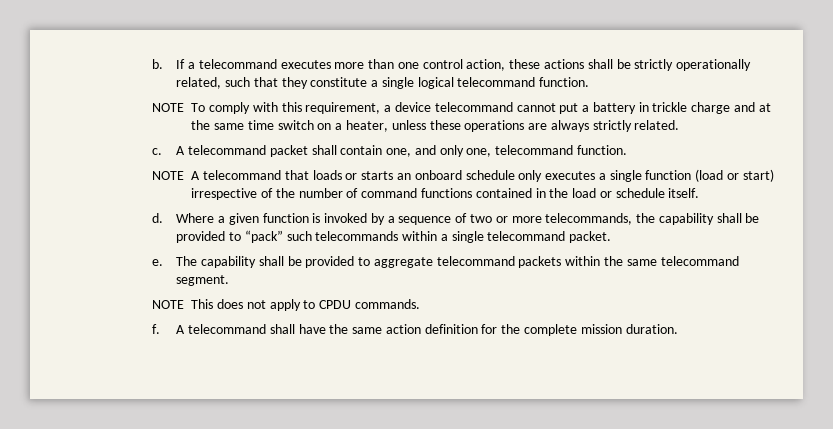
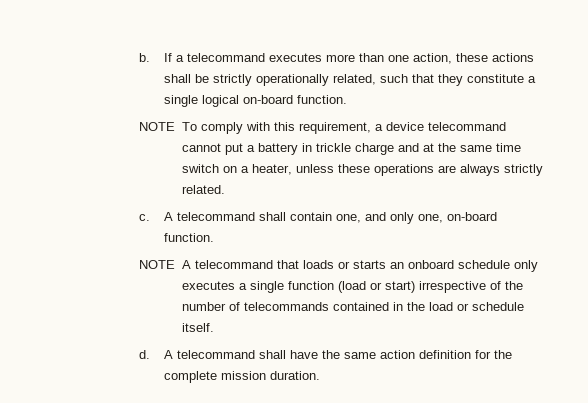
- If a telecommand executes more than one control action, these actions shall be strictly operationally related, such that they constitute a single logical telecommand function.
+ If a telecommand executes more than one action, these actions shall be strictly operationally related, such that they constitute a single logical on-board function.
- A telecommand packet shall contain one, and only one, telecommand function.
+ A telecommand shall contain one, and only one, on-board function.
- NOTE A telecommand that loads or starts an onboard schedule only executes a single function (load or start) irrespective of the number of command functions contained in the load or schedule itself.
+ NOTE A telecommand that loads or starts an onboard schedule only executes a single function (load or start) irrespective of the number of telecommands contained in the load or schedule itself.
- Where a given function is invoked by a sequence of two or more telecommands, the capability shall be provided to “pack” such telecommands within a single telecommand packet.
- e. The capability shall be provided to aggregate telecommand packets within the same telecommand segment.
- NOTE This does not apply to CPDU commands.
- f.

